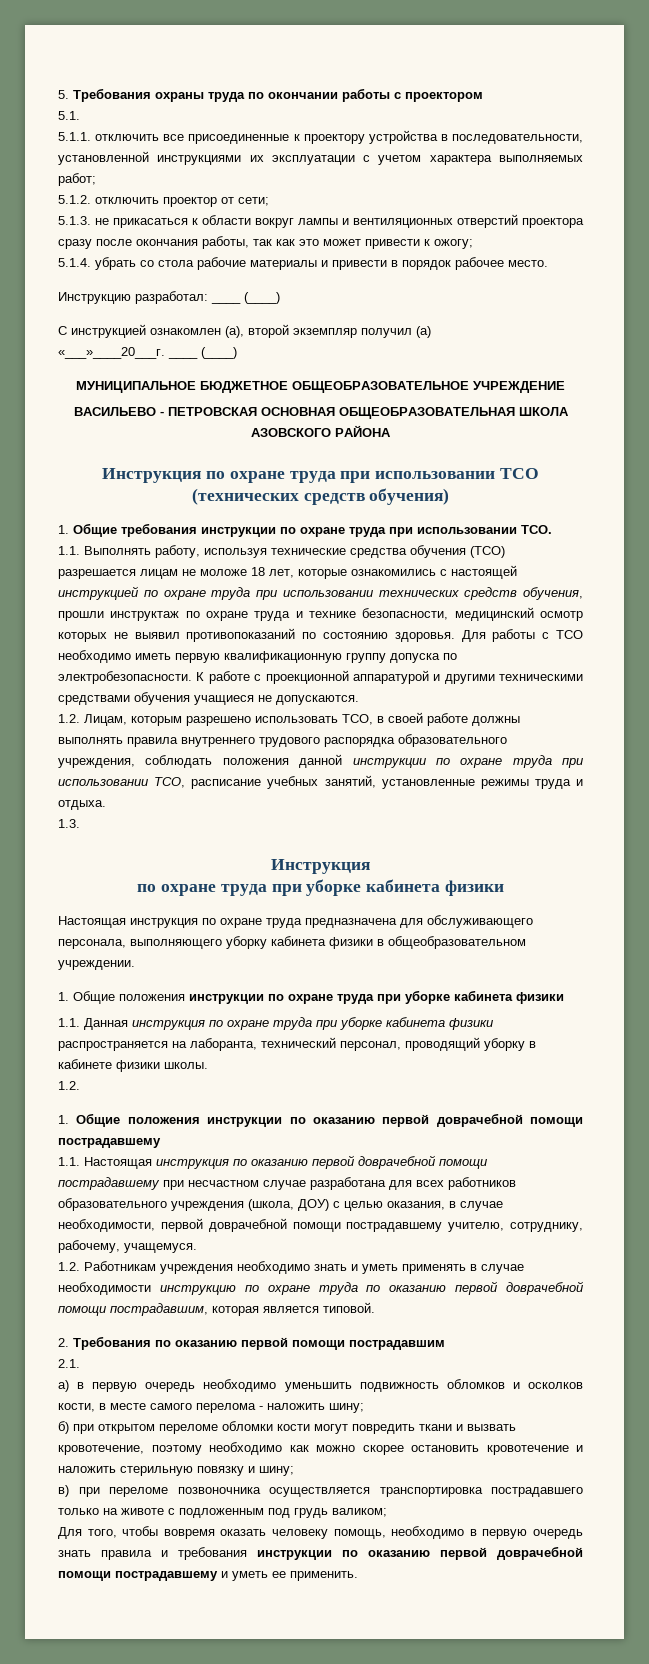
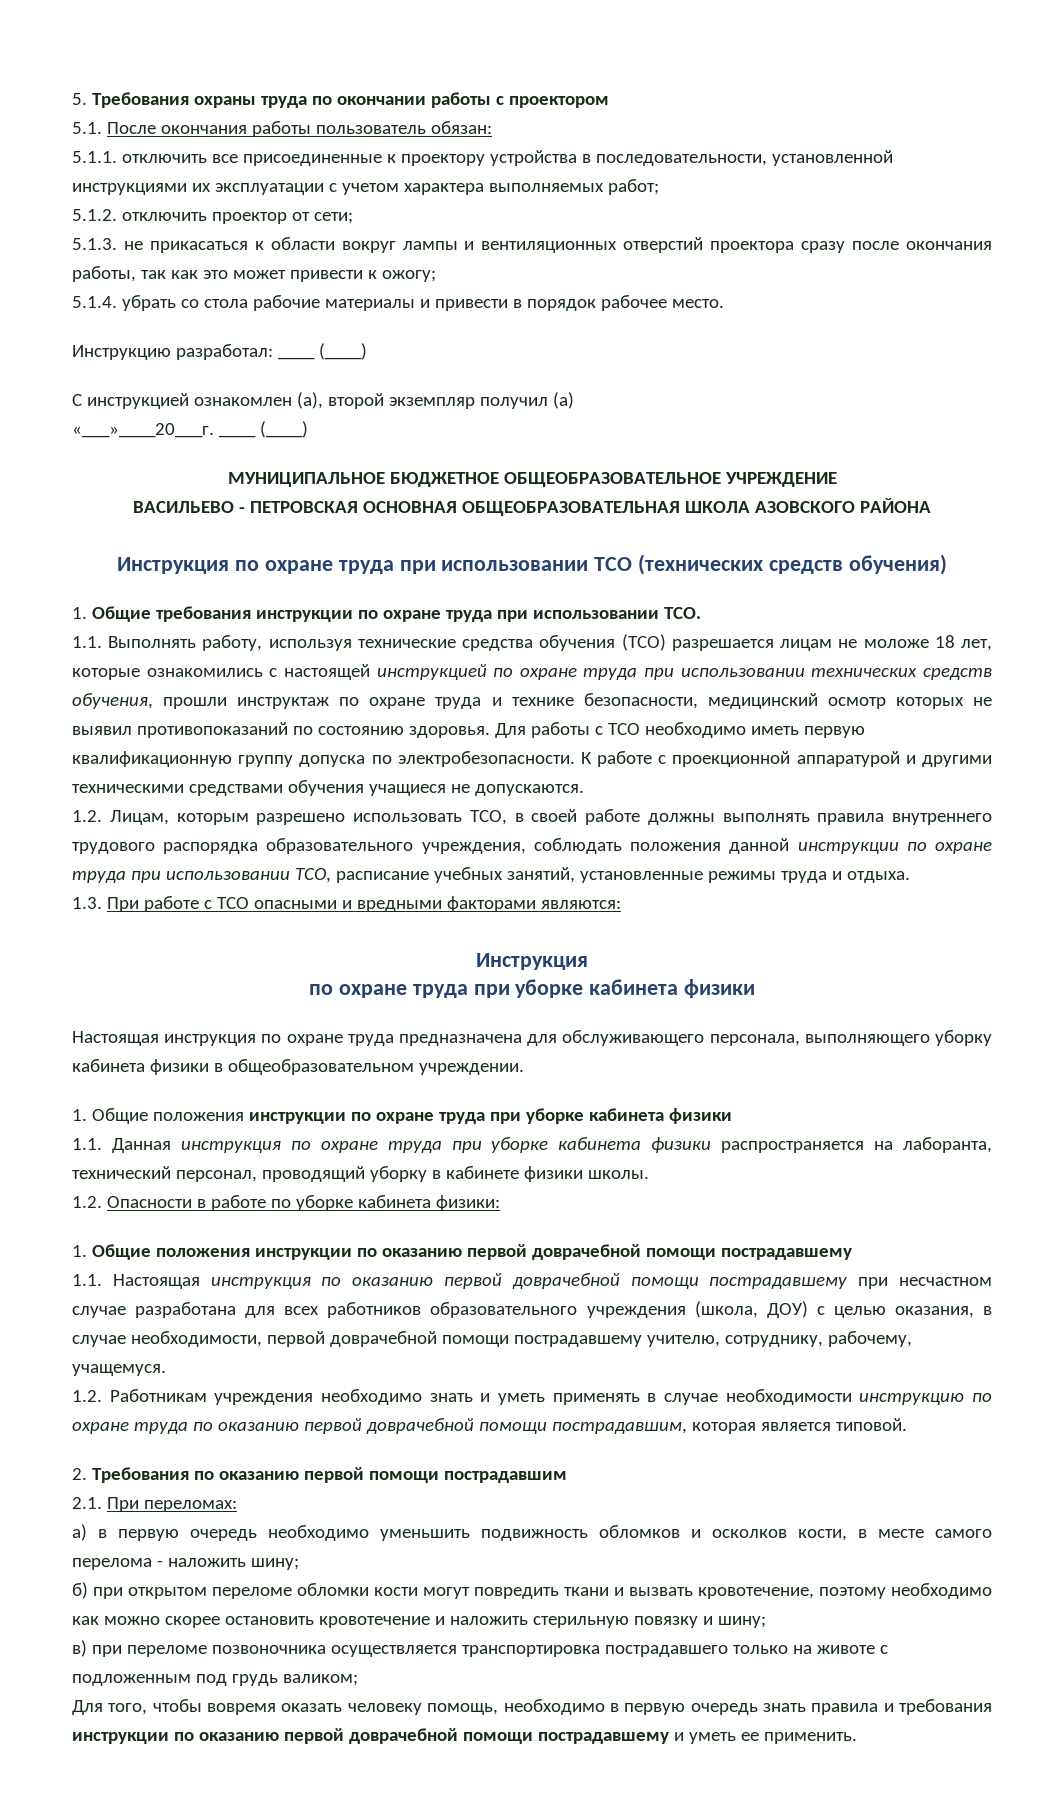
- 5.1.
+ 5.1. После окончания работы пользователь обязан:
- 1.3.
+ 1.3. При работе с ТСО опасными и вредными факторами являются:
  1.1. Данная инструкция по охране труда при уборке кабинета физики распространяется на лаборанта, технический персонал, проводящий уборку в кабинете физики школы.
- 1.2.
+ 1.2. Опасности в работе по уборке кабинета физики:
- 2.1.
+ 2.1. При переломах:

